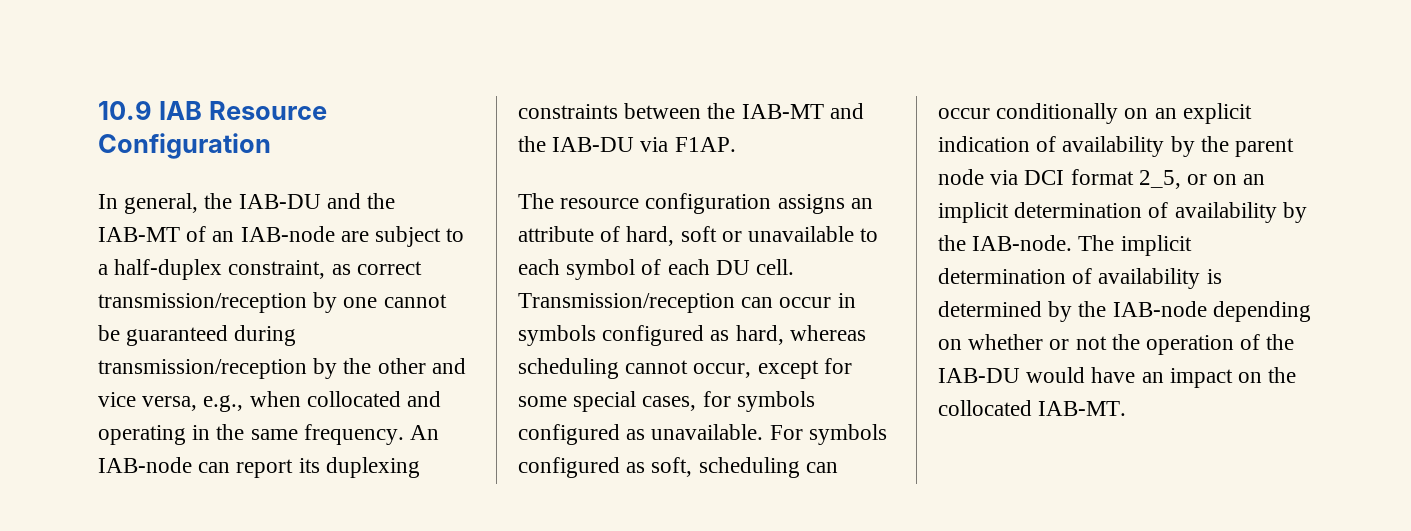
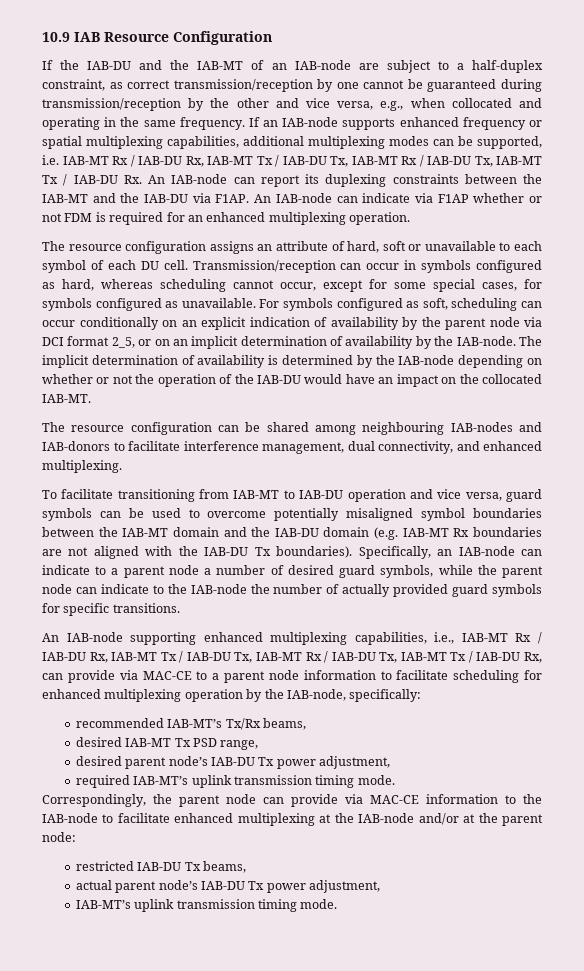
- In general, the IAB-DU and the IAB-MT of an IAB-node are subject to a half-duplex constraint, as correct transmission/reception by one cannot be guaranteed during transmission/reception by the other and vice versa, e.g., when collocated and operating in the same frequency.
+ If the IAB-DU and the IAB-MT of an IAB-node are subject to a half-duplex constraint, as correct transmission/reception by one cannot be guaranteed during transmission/reception by the other and vice versa, e.g., when collocated and operating in the same frequency.
- An IAB-node can report its duplexing constraints between the IAB-MT and the IAB-DU via F1AP.
+ If an IAB-node supports enhanced frequency or spatial multiplexing capabilities, additional multiplexing modes can be supported, i.e. IAB-MT Rx / IAB-DU Rx, IAB-MT Tx / IAB-DU Tx, IAB-MT Rx / IAB-DU Tx, IAB-MT Tx / IAB-DU Rx. An IAB-node can report its duplexing constraints between the IAB-MT and the IAB-DU via F1AP. An IAB-node can indicate via F1AP whether or not FDM is required for an enhanced multiplexing operation.
+ The resource configuration can be shared among neighbouring IAB-nodes and IAB-donors to facilitate interference management, dual connectivity, and enhanced multiplexing.
+ To facilitate transitioning from IAB-MT to IAB-DU operation and vice versa, guard symbols can be used to overcome potentially misaligned symbol boundaries between the IAB-MT domain and the IAB-DU domain (e.g. IAB-MT Rx boundaries are not aligned with the IAB-DU Tx boundaries). Specifically, an IAB-node can indicate to a parent node a number of desired guard symbols, while the parent node can indicate to the IAB-node the number of actually provided guard symbols for specific transitions.
+ An IAB-node supporting enhanced multiplexing capabilities, i.e., IAB-MT Rx / IAB-DU Rx, IAB-MT Tx / IAB-DU Tx, IAB-MT Rx / IAB-DU Tx, IAB-MT Tx / IAB-DU Rx, can provide via MAC-CE to a parent node information to facilitate scheduling for enhanced multiplexing operation by the IAB-node, specifically:
+ recommended IAB-MT’s Tx/Rx beams,
+ desired IAB-MT Tx PSD range,
+ desired parent node’s IAB-DU Tx power adjustment,
+ required IAB-MT’s uplink transmission timing mode.
+ Correspondingly, the parent node can provide via MAC-CE information to the IAB-node to facilitate enhanced multiplexing at the IAB-node and/or at the parent node:
+ restricted IAB-DU Tx beams,
+ actual parent node’s IAB-DU Tx power adjustment,
+ IAB-MT’s uplink transmission timing mode.

